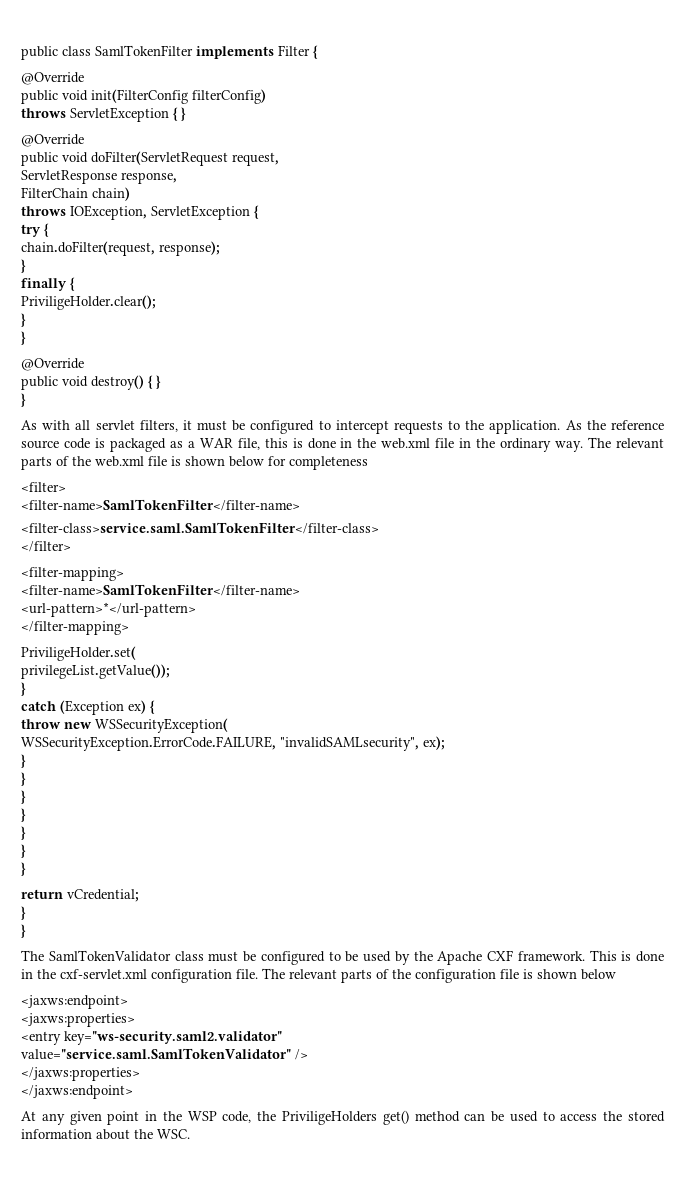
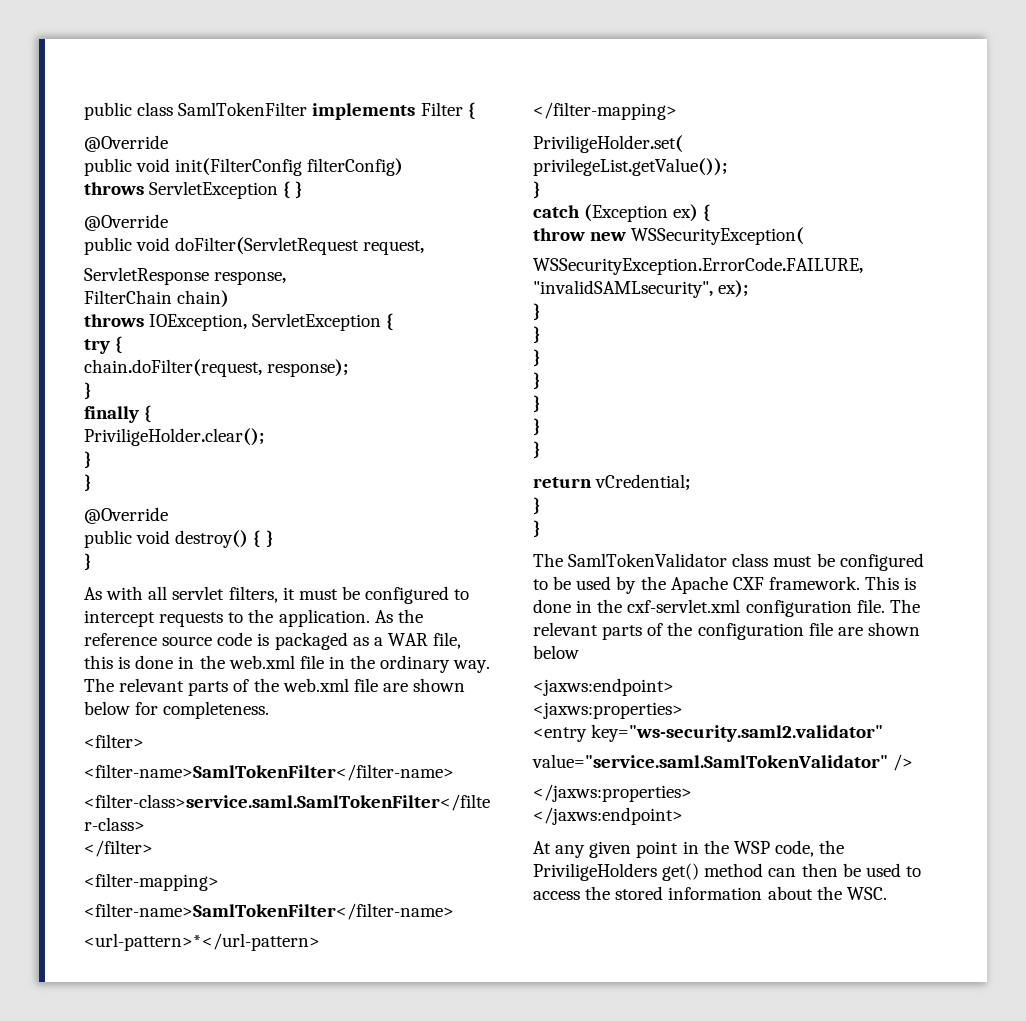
- The relevant parts of the web.xml file is shown below for completeness
+ The relevant parts of the web.xml file are shown below for completeness.
- The relevant parts of the configuration file is shown below
+ The relevant parts of the configuration file are shown below
- At any given point in the WSP code, the PriviligeHolders get() method can be used to access the stored information about the WSC.
+ At any given point in the WSP code, the PriviligeHolders get() method can then be used to access the stored information about the WSC.

